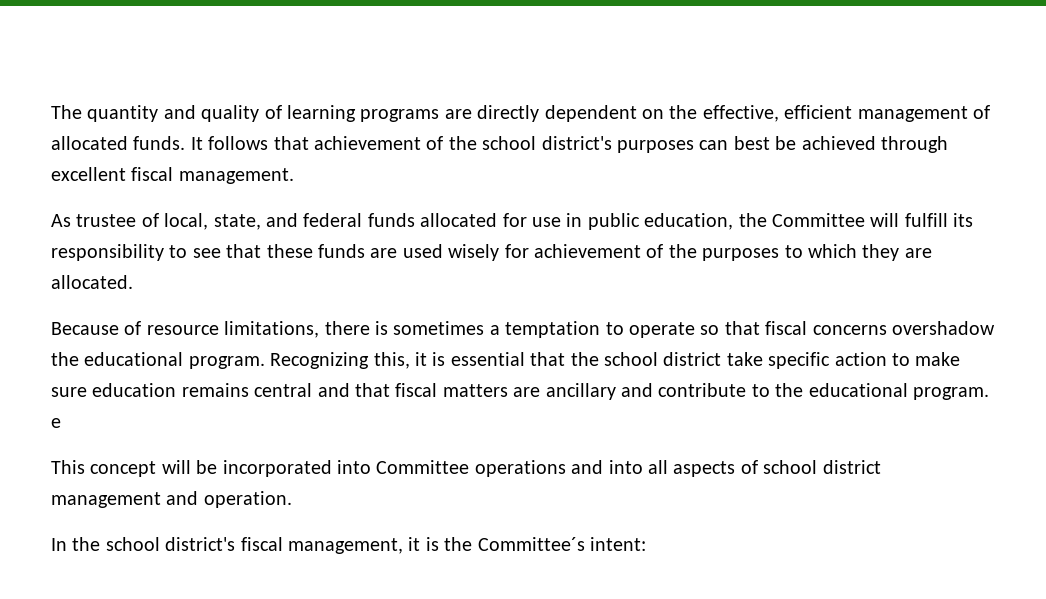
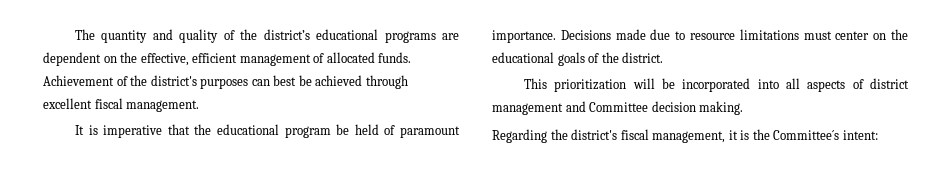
- The quantity and quality of learning programs are directly dependent on the effective, efficient management of allocated funds.
+ The quantity and quality of the district’s educational programs are dependent on the effective, efficient management of allocated funds.
- It follows that achievement of the school district's purposes can best be achieved through excellent fiscal management.
+ Achievement of the district's purposes can best be achieved through excellent fiscal management.
- As trustee of local, state, and federal funds allocated for use in public education, the Committee will fulfill its responsibility to see that these funds are used wisely for achievement of the purposes to which they are allocated.
- Because of resource limitations, there is sometimes a temptation to operate so that fiscal concerns overshadow the educational program. Recognizing this, it is essential that the school district take specific action to make sure education remains central and that fiscal matters are ancillary and contribute to the educational program. e
+ It is imperative that the educational program be held of paramount importance. Decisions made due to resource limitations must center on the educational goals of the district.
- This concept will be incorporated into Committee operations and into all aspects of school district management and operation.
- In the school district's fiscal management, it is the Committee´s intent:
+ This prioritization will be incorporated into all aspects of district management and Committee decision making.
+ Regarding the district's fiscal management, it is the Committee´s intent:

